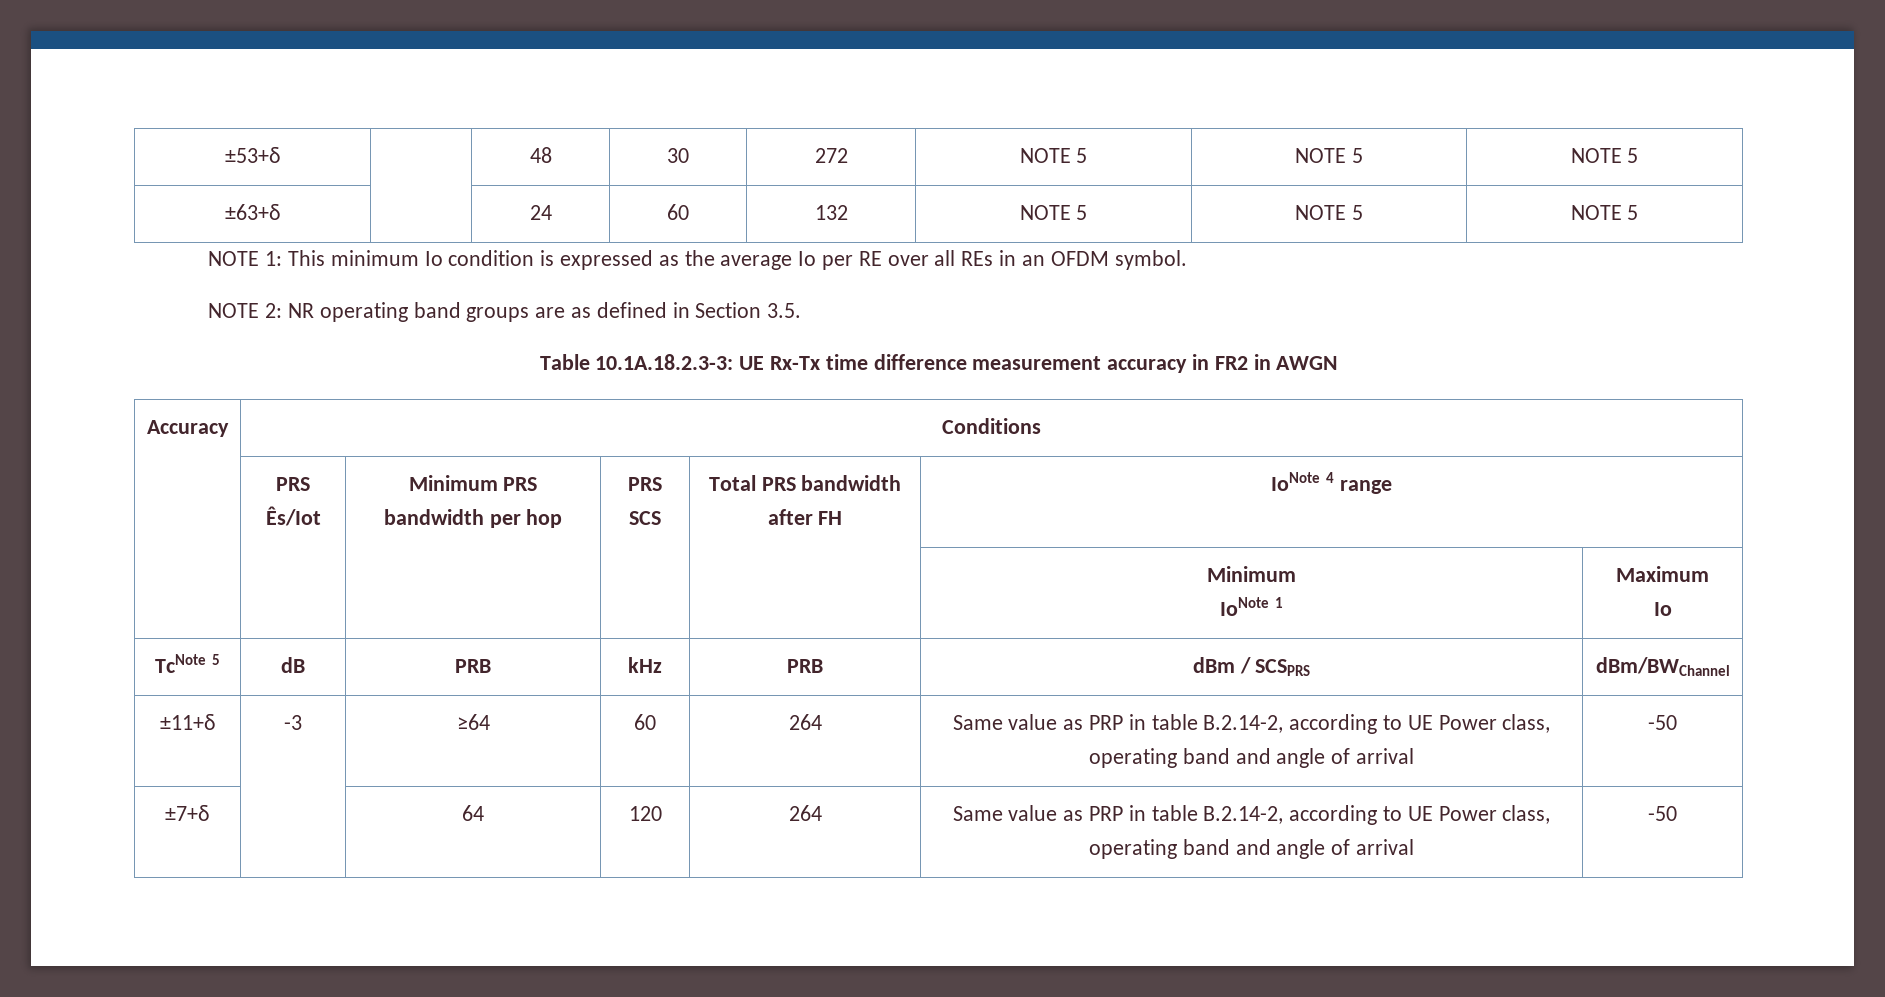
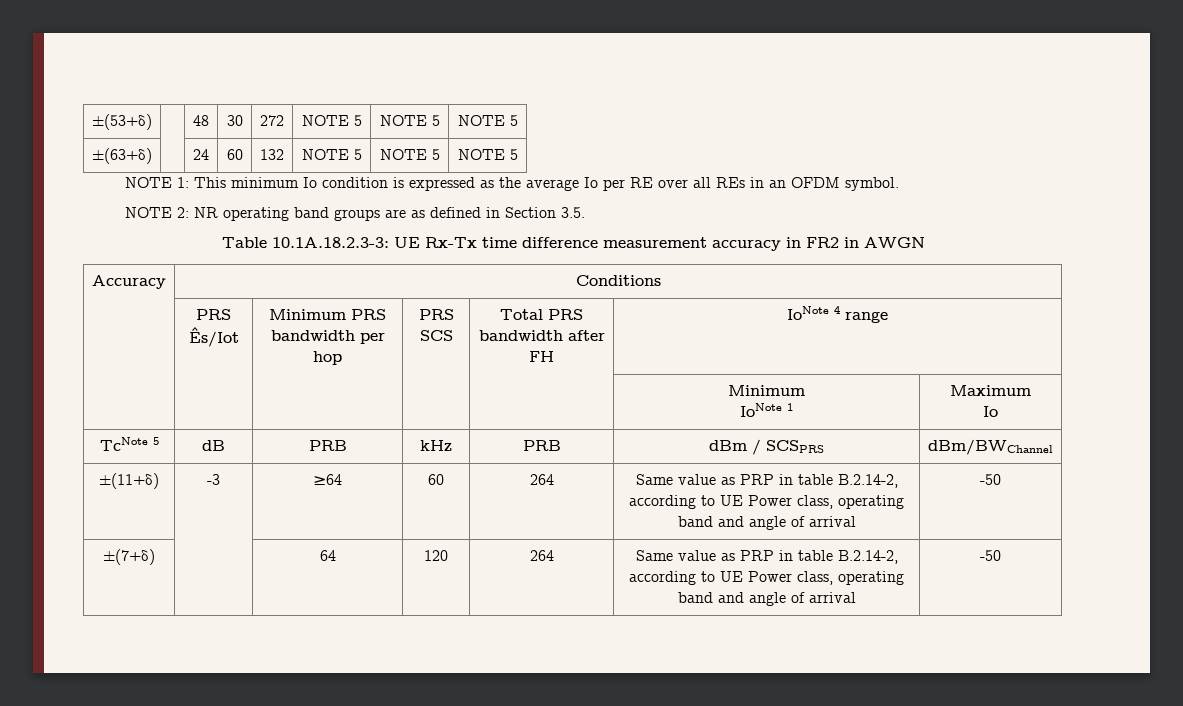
- ±53+δ | | 48 | 30 | 272 | NOTE 5 | NOTE 5 | NOTE 5
+ ±(53+δ) | | 48 | 30 | 272 | NOTE 5 | NOTE 5 | NOTE 5
- ±63+δ | | 24 | 60 | 132 | NOTE 5 | NOTE 5 | NOTE 5
+ ±(63+δ) | | 24 | 60 | 132 | NOTE 5 | NOTE 5 | NOTE 5
- ±11+δ | -3 | ≥64 | 60 | 264 | Same value as PRP in table B.2.14-2, according to UE Power class, operating band and angle of arrival | -50
+ ±(11+δ) | -3 | ≥64 | 60 | 264 | Same value as PRP in table B.2.14-2, according to UE Power class, operating band and angle of arrival | -50
- ±7+δ | | 64 | 120 | 264 | Same value as PRP in table B.2.14-2, according to UE Power class, operating band and angle of arrival | -50
+ ±(7+δ) | | 64 | 120 | 264 | Same value as PRP in table B.2.14-2, according to UE Power class, operating band and angle of arrival | -50

